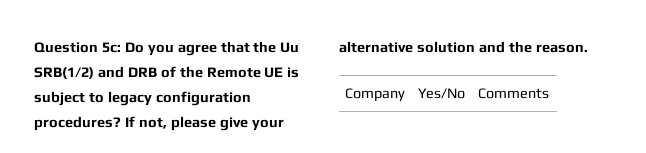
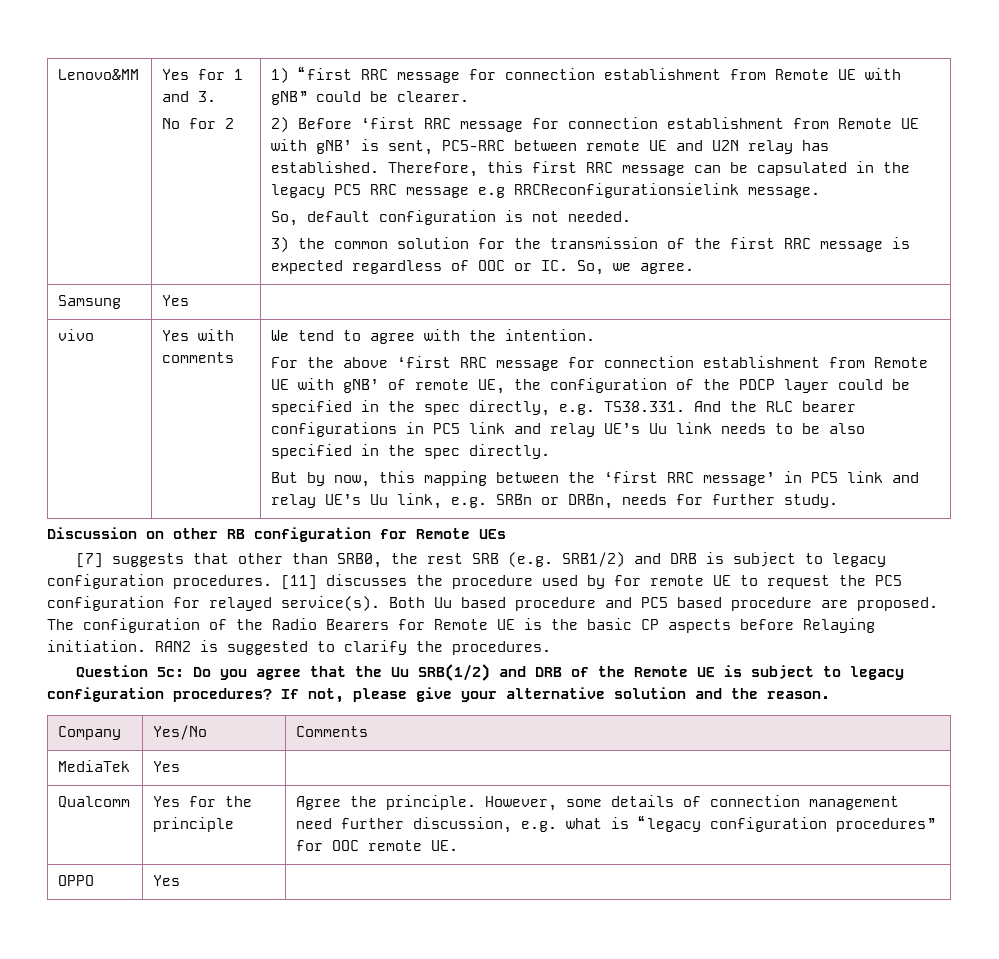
+ Lenovo&MM | Yes for 1 and 3.
+ No for 2 | 1) “first RRC message for connection establishment from Remote UE with gNB” could be clearer.
+ 2) Before ‘first RRC message for connection establishment from Remote UE with gNB’ is sent, PC5-RRC between remote UE and U2N relay has established. Therefore, this first RRC message can be capsulated in the legacy PC5 RRC message e.g RRCReconfigurationsielink message.
+ So, default configuration is not needed.
+ 3) the common solution for the transmission of the first RRC message is expected regardless of OOC or IC. So, we agree.
+ Samsung | Yes |
+ vivo | Yes with comments | We tend to agree with the intention.
+ For the above ‘first RRC message for connection establishment from Remote UE with gNB’ of remote UE, the configuration of the PDCP layer could be specified in the spec directly, e.g. TS38.331. And the RLC bearer configurations in PC5 link and relay UE’s Uu link needs to be also specified in the spec directly.
+ But by now, this mapping between the ‘first RRC message’ in PC5 link and relay UE’s Uu link, e.g. SRBn or DRBn, needs for further study.
+ Discussion on other RB configuration for Remote UEs
+ [7] suggests that other than SRB0, the rest SRB (e.g. SRB1/2) and DRB is subject to legacy configuration procedures. [11] discusses the procedure used by for remote UE to request the PC5 configuration for relayed service(s). Both Uu based procedure and PC5 based procedure are proposed. The configuration of the Radio Bearers for Remote UE is the basic CP aspects before Relaying initiation. RAN2 is suggested to clarify the procedures.
+ MediaTek | Yes |
+ Qualcomm | Yes for the principle | Agree the principle. However, some details of connection management need further discussion, e.g. what is “legacy configuration procedures” for OOC remote UE.
+ OPPO | Yes |

